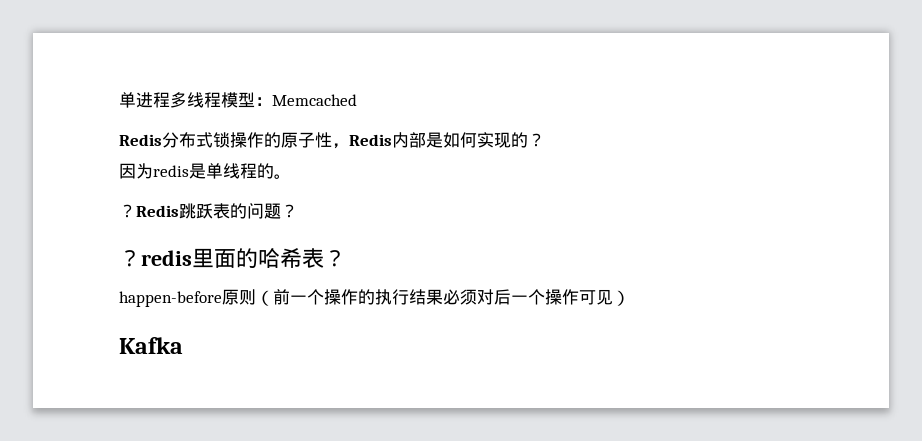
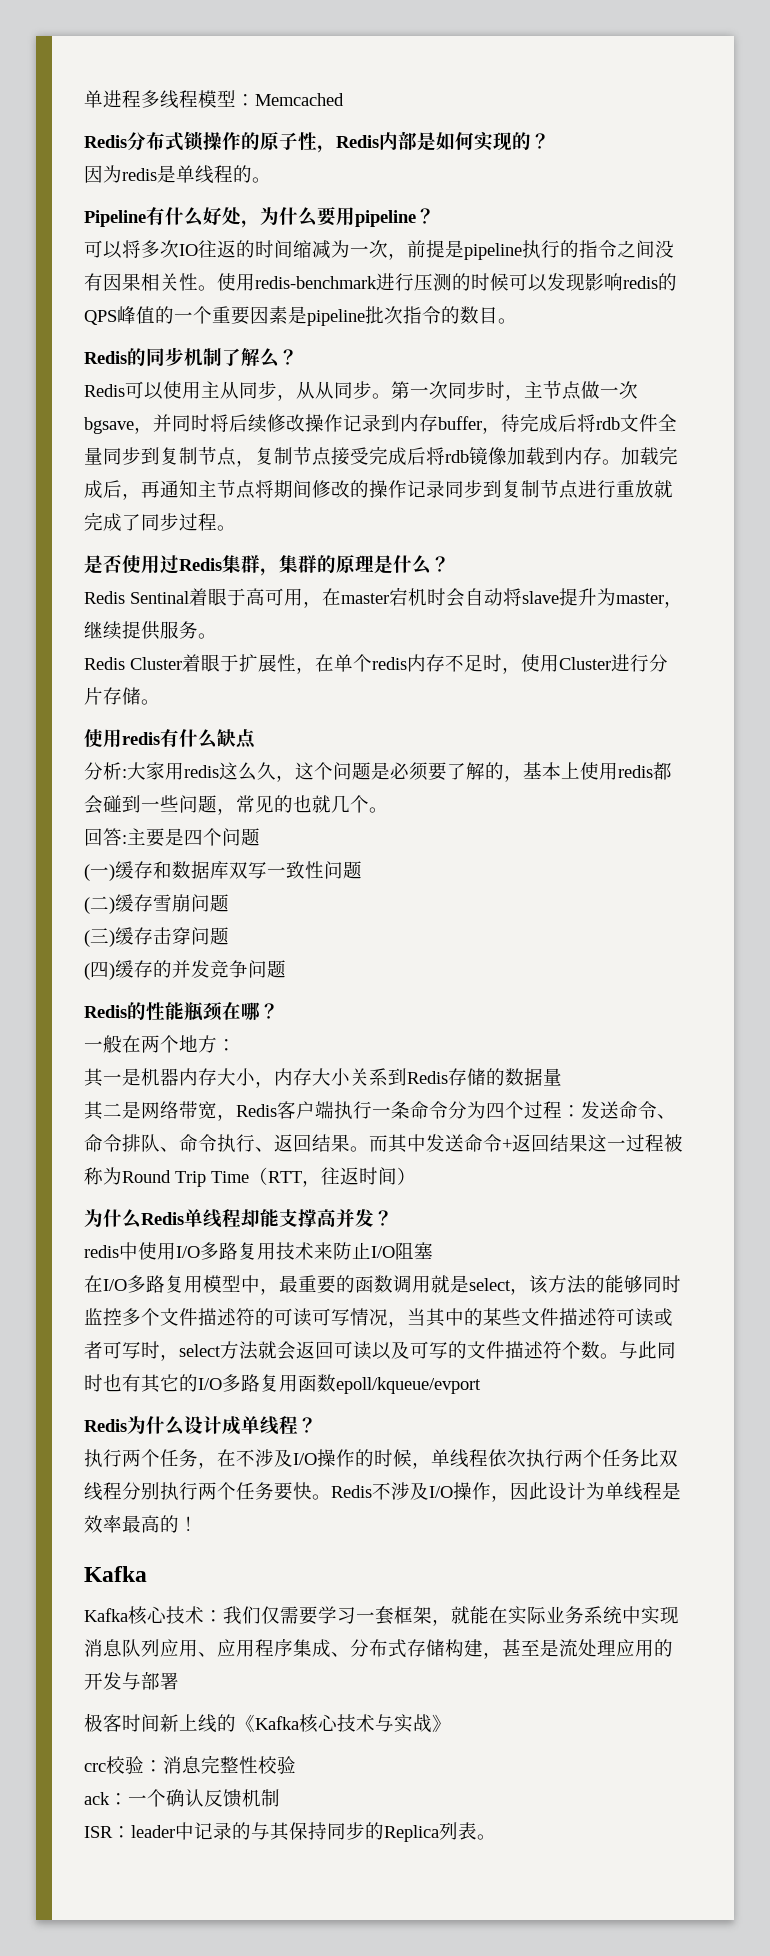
- ？Redis跳跃表的问题？
- ？redis里面的哈希表？
- happen-before原则（前一个操作的执行结果必须对后一个操作可见）
+ Pipeline有什么好处，为什么要用pipeline？
+ 可以将多次IO往返的时间缩减为一次，前提是pipeline执行的指令之间没有因果相关性。使用redis-benchmark进行压测的时候可以发现影响redis的QPS峰值的一个重要因素是pipeline批次指令的数目。
+ Redis的同步机制了解么？
+ Redis可以使用主从同步，从从同步。第一次同步时，主节点做一次bgsave，并同时将后续修改操作记录到内存buffer，待完成后将rdb文件全量同步到复制节点，复制节点接受完成后将rdb镜像加载到内存。加载完成后，再通知主节点将期间修改的操作记录同步到复制节点进行重放就完成了同步过程。
+ 是否使用过Redis集群，集群的原理是什么？
+ Redis Sentinal着眼于高可用，在master宕机时会自动将slave提升为master，继续提供服务。
+ Redis Cluster着眼于扩展性，在单个redis内存不足时，使用Cluster进行分片存储。
+ 使用redis有什么缺点
+ 分析:大家用redis这么久，这个问题是必须要了解的，基本上使用redis都会碰到一些问题，常见的也就几个。
+ 回答:主要是四个问题
+ (一)缓存和数据库双写一致性问题
+ (二)缓存雪崩问题
+ (三)缓存击穿问题
+ (四)缓存的并发竞争问题
+ Redis的性能瓶颈在哪？
+ 一般在两个地方：
+ 其一是机器内存大小，内存大小关系到Redis存储的数据量
+ 其二是网络带宽，Redis客户端执行一条命令分为四个过程：发送命令、命令排队、命令执行、返回结果。而其中发送命令+返回结果这一过程被称为Round Trip Time（RTT，往返时间）
+ 为什么Redis单线程却能支撑高并发？
+ redis中使用I/O多路复用技术来防止I/O阻塞
+ 在I/O多路复用模型中，最重要的函数调用就是select，该方法的能够同时监控多个文件描述符的可读可写情况，当其中的某些文件描述符可读或者可写时，select方法就会返回可读以及可写的文件描述符个数。与此同时也有其它的I/O多路复用函数epoll/kqueue/evport
+ Redis为什么设计成单线程？
+ 执行两个任务，在不涉及I/O操作的时候，单线程依次执行两个任务比双线程分别执行两个任务要快。Redis不涉及I/O操作，因此设计为单线程是效率最高的！
  Kafka
+ Kafka核心技术：我们仅需要学习一套框架，就能在实际业务系统中实现消息队列应用、应用程序集成、分布式存储构建，甚至是流处理应用的开发与部署
+ 极客时间新上线的《Kafka核心技术与实战》
+ crc校验：消息完整性校验
+ ack：一个确认反馈机制
+ ISR：leader中记录的与其保持同步的Replica列表。

